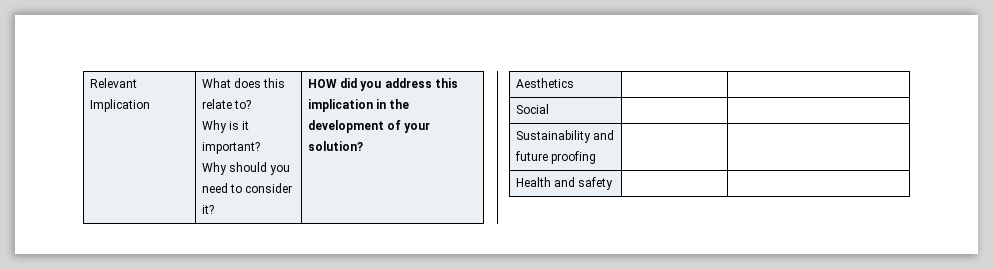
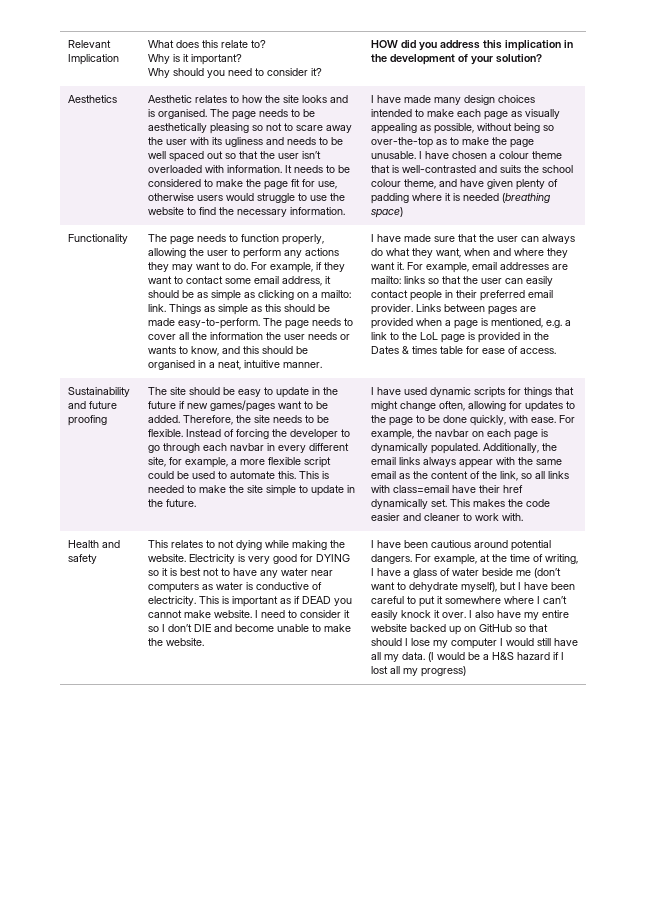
- Social | |
- Sustainability and future proofing | |
- Health and safety | |
+ Aesthetic relates to how the site looks and is organised. The page needs to be aesthetically pleasing so not to scare away the user with its ugliness and needs to be well spaced out so that the user isn’t overloaded with information. It needs to be considered to make the page fit for use, otherwise users would struggle to use the website to find the necessary information. | I have made many design choices intended to make each page as visually appealing as possible, without being so over-the-top as to make the page unusable. I have chosen a colour theme that is well-contrasted and suits the school colour theme, and have given plenty of padding where it is needed (breathing space)
+ Functionality | The page needs to function properly, allowing the user to perform any actions they may want to do. For example, if they want to contact some email address, it should be as simple as clicking on a mailto: link. Things as simple as this should be made easy-to-perform. The page needs to cover all the information the user needs or wants to know, and this should be organised in a neat, intuitive manner. | I have made sure that the user can always do what they want, when and where they want it. For example, email addresses are mailto: links so that the user can easily contact people in their preferred email provider. Links between pages are provided when a page is mentioned, e.g. a link to the LoL page is provided in the Dates & times table for ease of access.
+ Sustainability and future proofing | The site should be easy to update in the future if new games/pages want to be added. Therefore, the site needs to be flexible. Instead of forcing the developer to go through each navbar in every different site, for example, a more flexible script could be used to automate this. This is needed to make the site simple to update in the future. | I have used dynamic scripts for things that might change often, allowing for updates to the page to be done quickly, with ease. For example, the navbar on each page is dynamically populated. Additionally, the email links always appear with the same email as the content of the link, so all links with class=email have their href dynamically set. This makes the code easier and cleaner to work with.
+ Health and safety | This relates to not dying while making the website. Electricity is very good for DYING so it is best not to have any water near computers as water is conductive of electricity. This is important as if DEAD you cannot make website. I need to consider it so I don’t DIE and become unable to make the website. | I have been cautious around potential dangers. For example, at the time of writing, I have a glass of water beside me (don’t want to dehydrate myself), but I have been careful to put it somewhere where I can’t easily knock it over. I also have my entire website backed up on GitHub so that should I lose my computer I would still have all my data. (I would be a H&S hazard if I lost all my progress)

